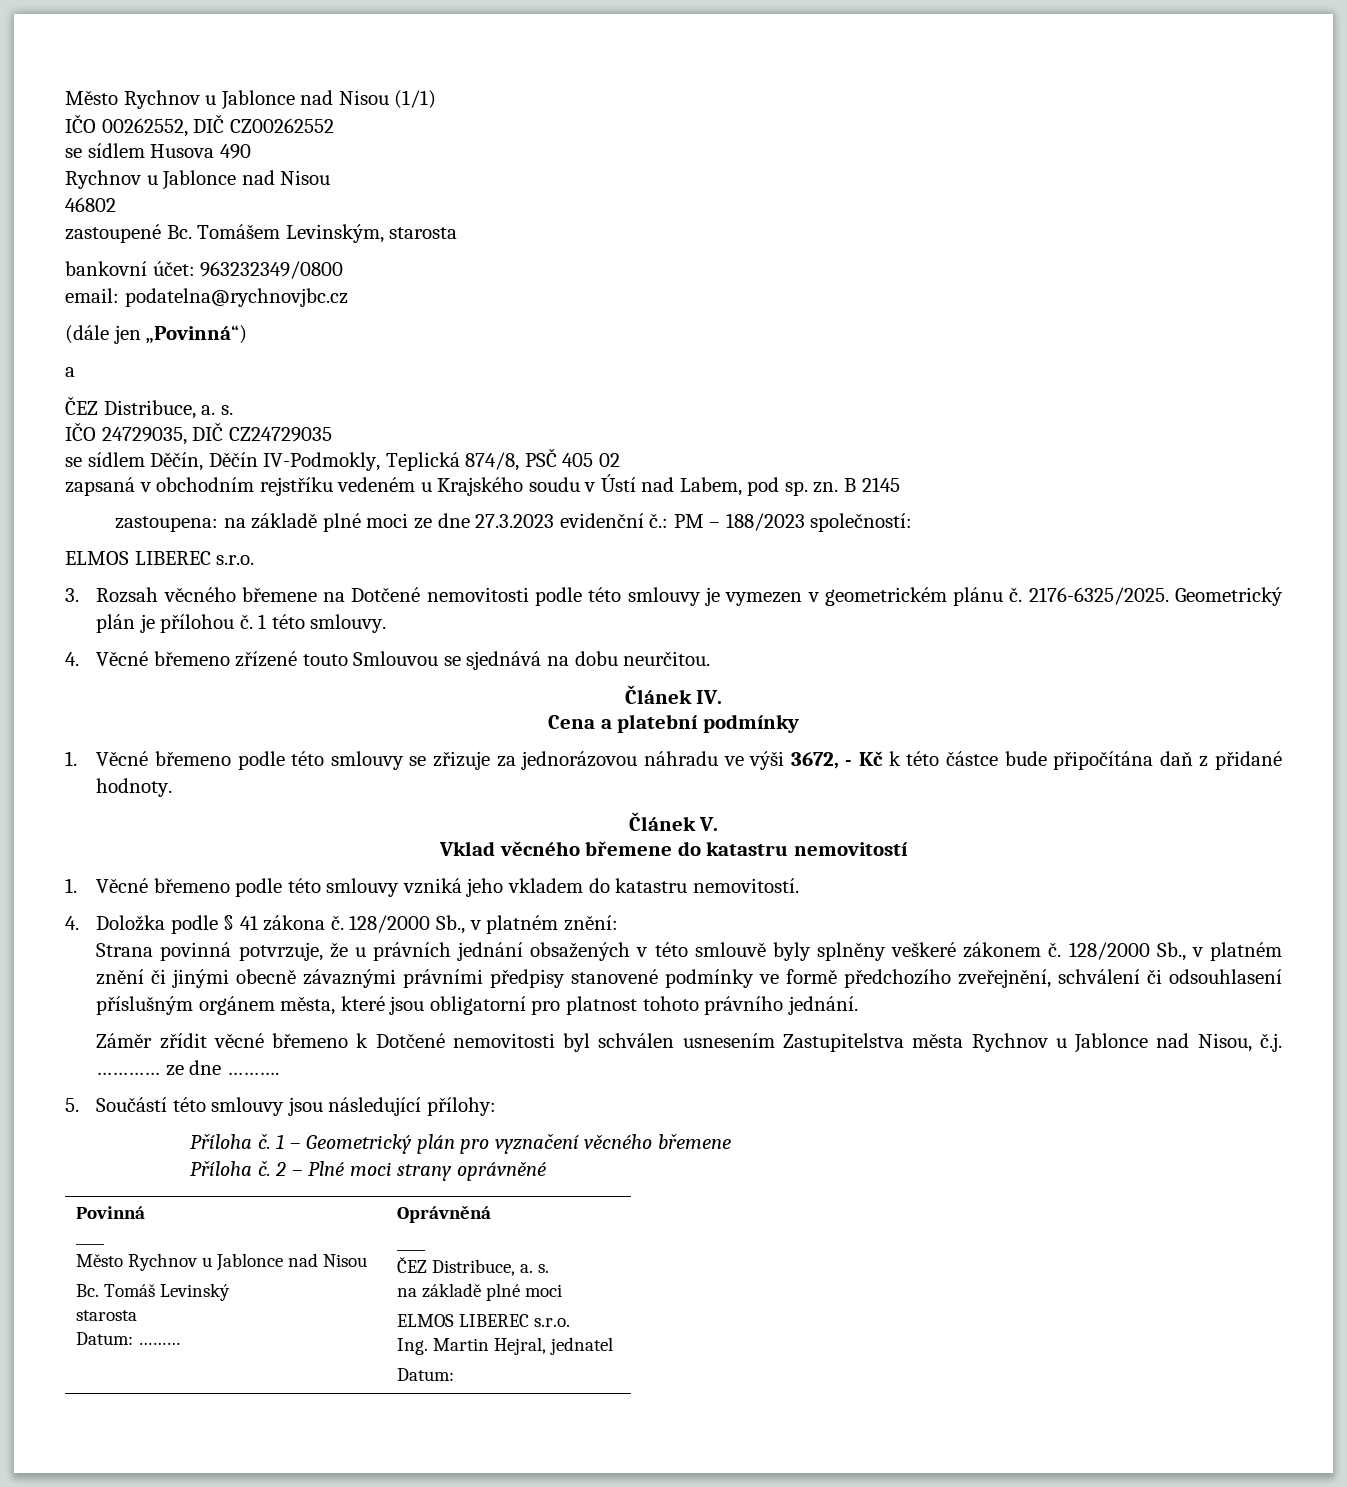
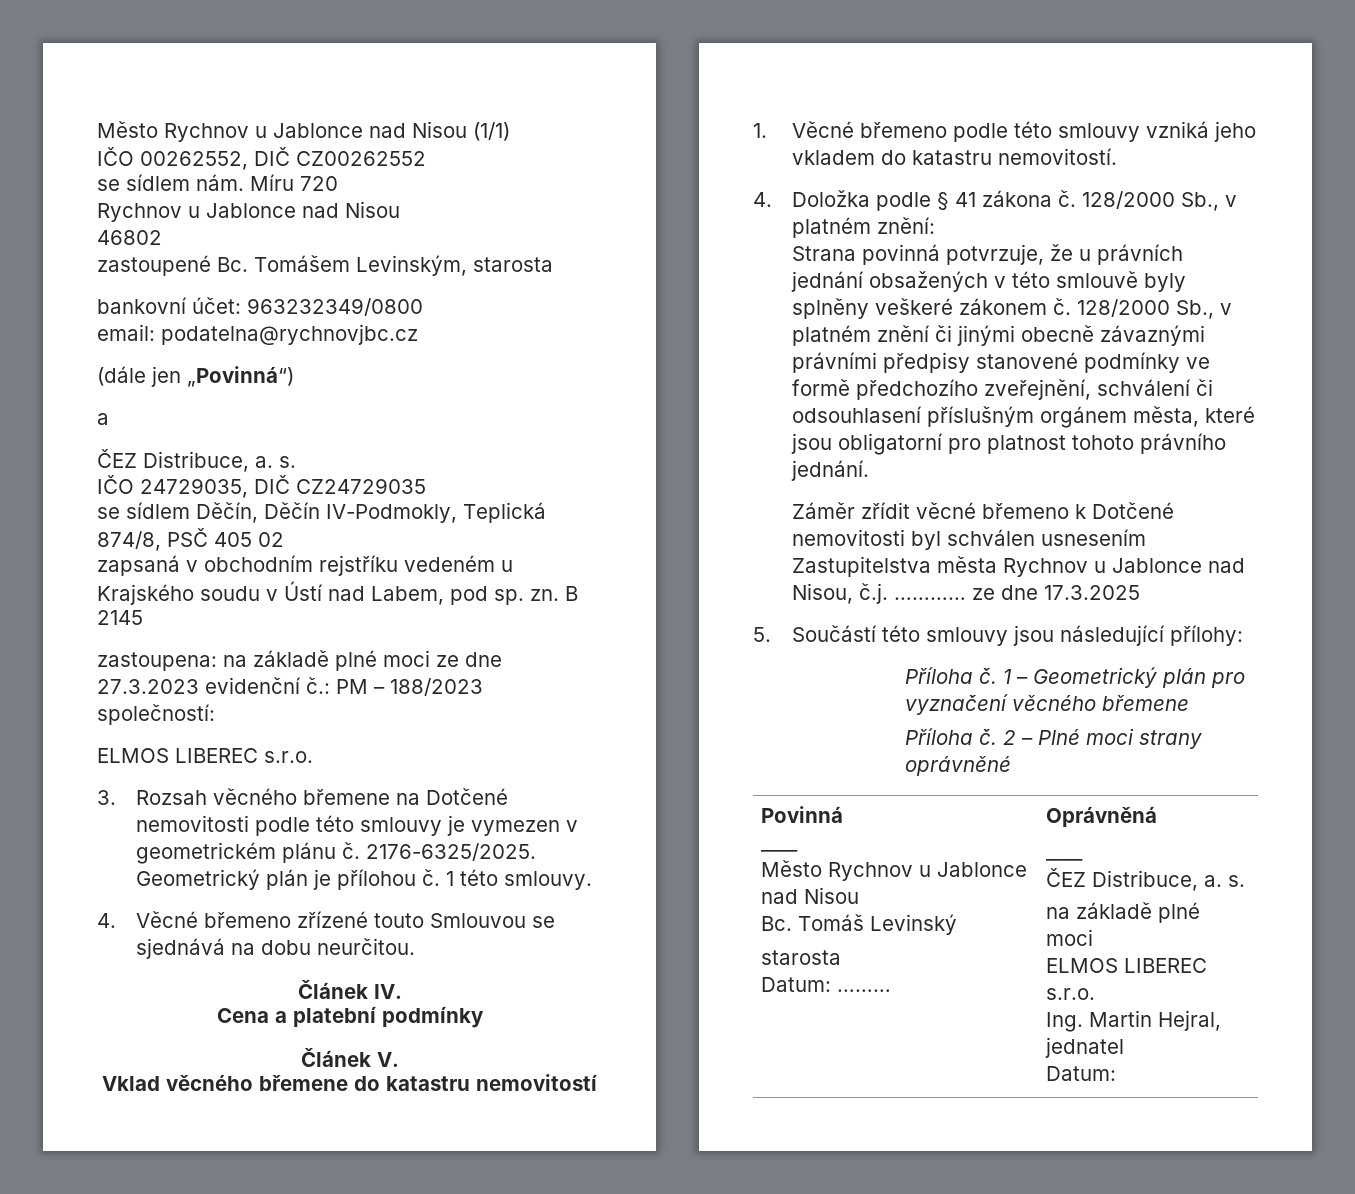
- se sídlem Husova 490
+ se sídlem nám. Míru 720
- 1. Věcné břemeno podle této smlouvy se zřizuje za jednorázovou náhradu ve výši 3672, - Kč k této částce bude připočítána daň z přidané hodnoty.
- Záměr zřídit věcné břemeno k Dotčené nemovitosti byl schválen usnesením Zastupitelstva města Rychnov u Jablonce nad Nisou, č.j. ………… ze dne ……….
+ Záměr zřídit věcné břemeno k Dotčené nemovitosti byl schválen usnesením Zastupitelstva města Rychnov u Jablonce nad Nisou, č.j. ………… ze dne 17.3.2025

